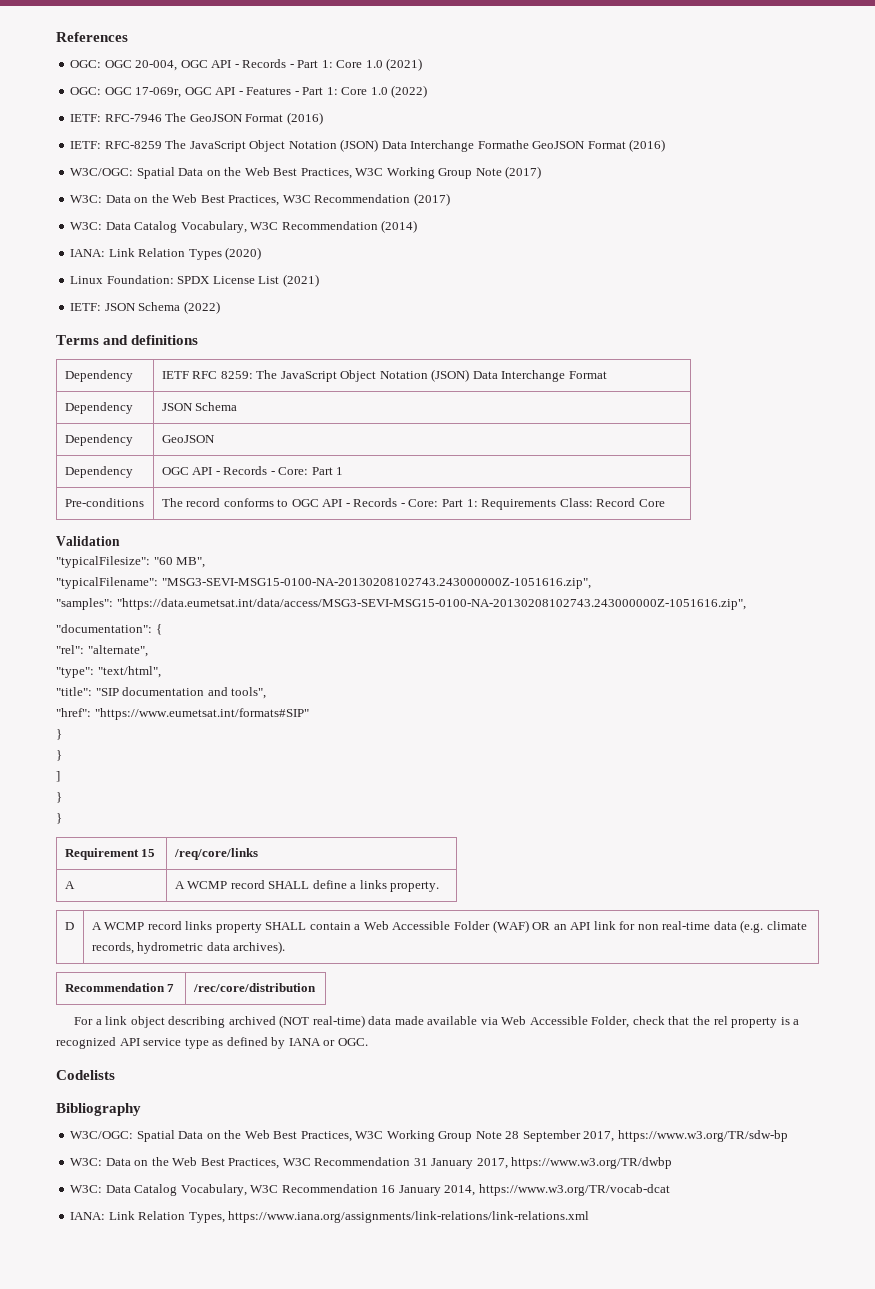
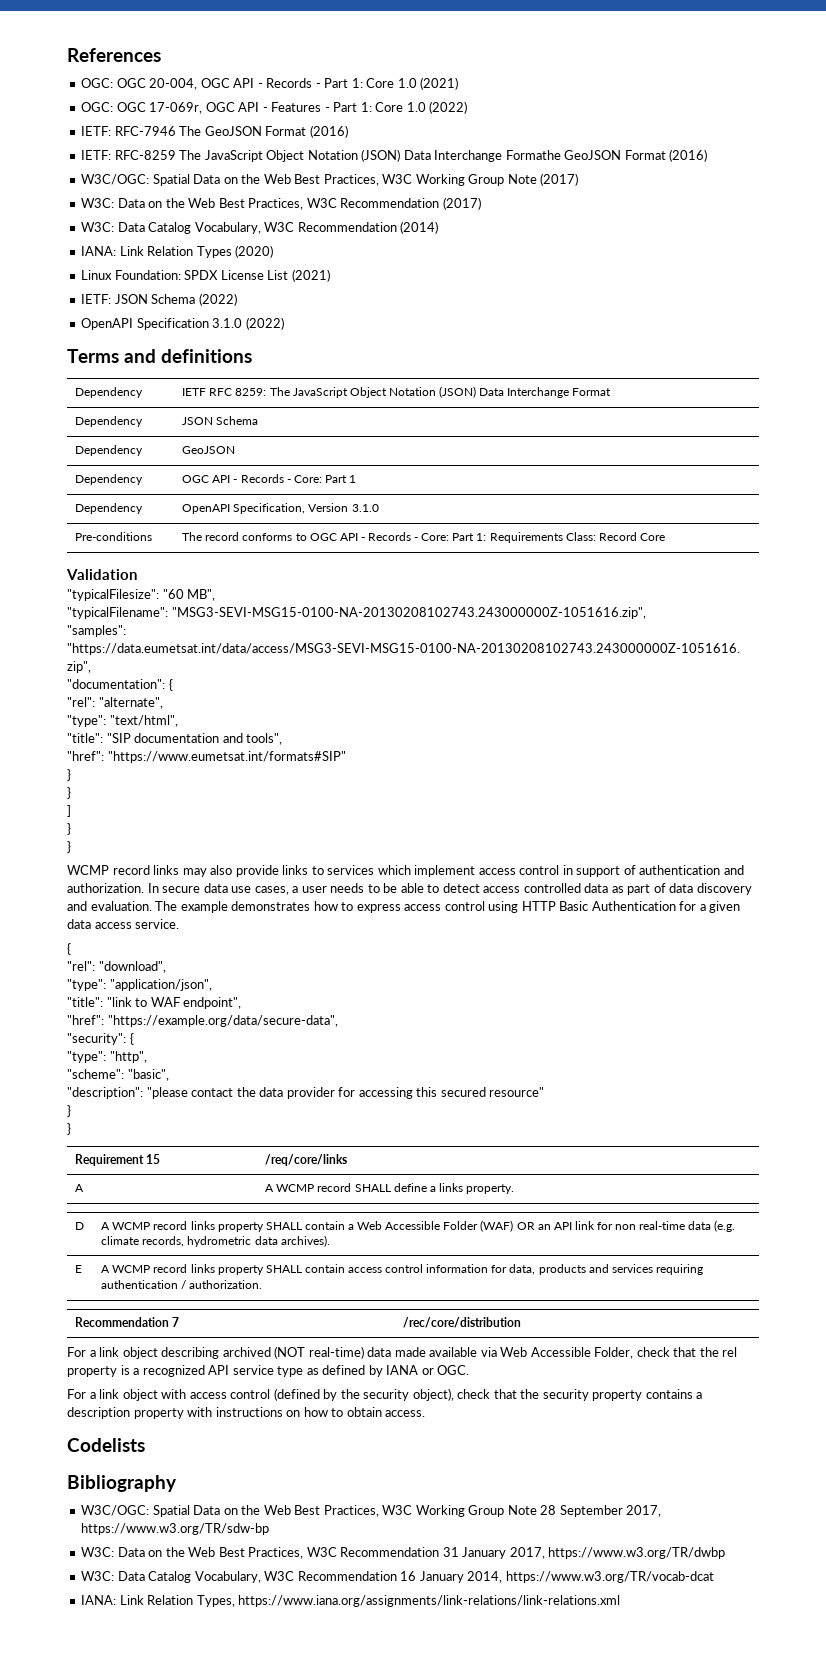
+ OpenAPI Specification 3.1.0 (2022)
+ Dependency | OpenAPI Specification, Version 3.1.0
+ WCMP record links may also provide links to services which implement access control in support of authentication and authorization. In secure data use cases, a user needs to be able to detect access controlled data as part of data discovery and evaluation. The example demonstrates how to express access control using HTTP Basic Authentication for a given data access service.
+ {
+ "rel": "download",
+ "type": "application/json",
+ "title": "link to WAF endpoint",
+ "href": "https://example.org/data/secure-data",
+ "security": {
+ "type": "http",
+ "scheme": "basic",
+ "description": "please contact the data provider for accessing this secured resource"
+ }
+ }
+ E | A WCMP record links property SHALL contain access control information for data, products and services requiring authentication / authorization.
+ For a link object with access control (defined by the security object), check that the security property contains a description property with instructions on how to obtain access.

